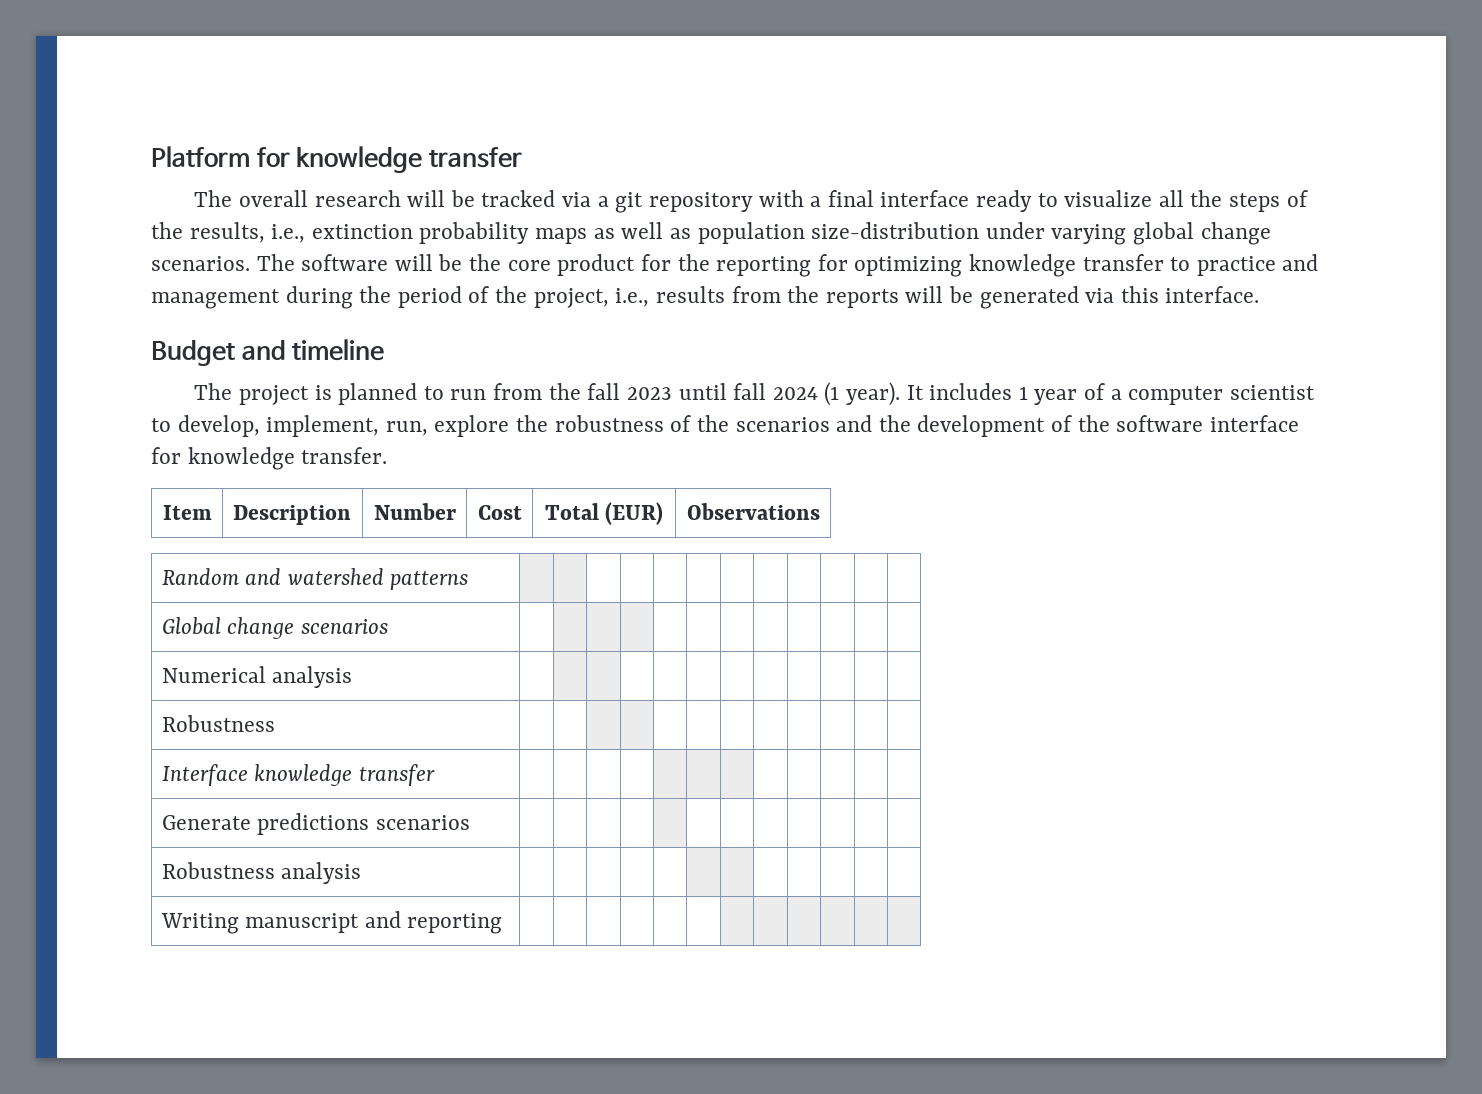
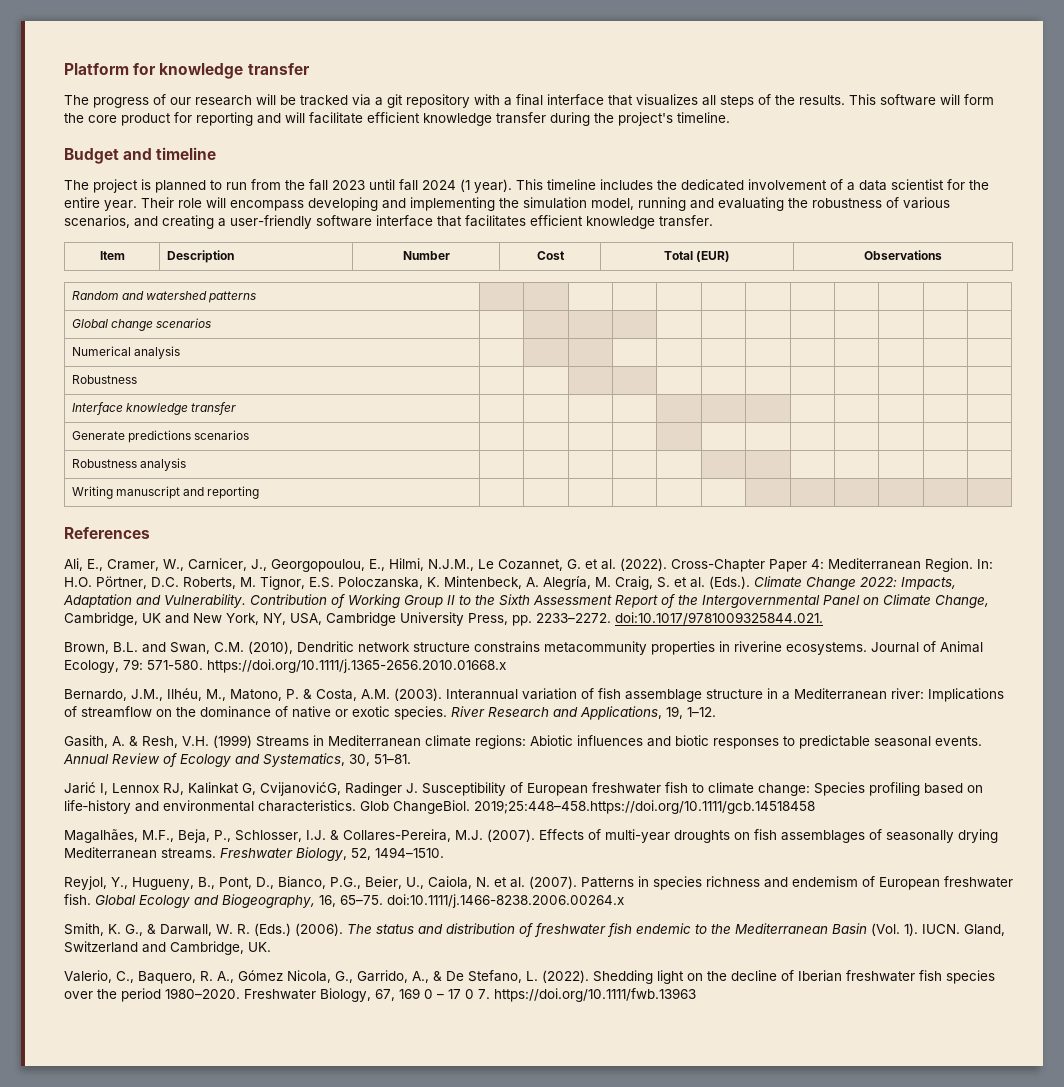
- The overall research will be tracked via a git repository with a final interface ready to visualize all the steps of the results, i.e., extinction probability maps as well as population size-distribution under varying global change scenarios. The software will be the core product for the reporting for optimizing knowledge transfer to practice and management during the period of the project, i.e., results from the reports will be generated via this interface.
+ The progress of our research will be tracked via a git repository with a final interface that visualizes all steps of the results. This software will form the core product for reporting and will facilitate efficient knowledge transfer during the project's timeline.
- It includes 1 year of a computer scientist to develop, implement, run, explore the robustness of the scenarios and the development of the software interface for knowledge transfer.
+ This timeline includes the dedicated involvement of a data scientist for the entire year. Their role will encompass developing and implementing the simulation model, running and evaluating the robustness of various scenarios, and creating a user-friendly software interface that facilitates efficient knowledge transfer.
+ References
+ Ali, E., Cramer, W., Carnicer, J., Georgopoulou, E., Hilmi, N.J.M., Le Cozannet, G. et al. (2022). Cross-Chapter Paper 4: Mediterranean Region. In: H.O. Pörtner, D.C. Roberts, M. Tignor, E.S. Poloczanska, K. Mintenbeck, A. Alegría, M. Craig, S. et al. (Eds.). Climate Change 2022: Impacts, Adaptation and Vulnerability. Contribution of Working Group II to the Sixth Assessment Report of the Intergovernmental Panel on Climate Change, Cambridge, UK and New York, NY, USA, Cambridge University Press, pp. 2233–2272. doi:10.1017/9781009325844.021.
+ Brown, B.L. and Swan, C.M. (2010), Dendritic network structure constrains metacommunity properties in riverine ecosystems. Journal of Animal Ecology, 79: 571-580. https://doi.org/10.1111/j.1365-2656.2010.01668.x
+ Bernardo, J.M., Ilhéu, M., Matono, P. & Costa, A.M. (2003). Interannual variation of fish assemblage structure in a Mediterranean river: Implications of streamflow on the dominance of native or exotic species. River Research and Applications, 19, 1–12.
+ Gasith, A. & Resh, V.H. (1999) Streams in Mediterranean climate regions: Abiotic influences and biotic responses to predictable seasonal events. Annual Review of Ecology and Systematics, 30, 51–81.
+ Jarić I, Lennox RJ, Kalinkat G, CvijanovićG, Radinger J. Susceptibility of European freshwater fish to climate change: Species profiling based on life‐history and environmental characteristics. Glob ChangeBiol. 2019;25:448–458.https://doi.org/10.1111/gcb.14518458
+ Magalhães, M.F., Beja, P., Schlosser, I.J. & Collares-Pereira, M.J. (2007). Effects of multi-year droughts on fish assemblages of seasonally drying Mediterranean streams. Freshwater Biology, 52, 1494–1510.
+ Reyjol, Y., Hugueny, B., Pont, D., Bianco, P.G., Beier, U., Caiola, N. et al. (2007). Patterns in species richness and endemism of European freshwater fish. Global Ecology and Biogeography, 16, 65–75. doi:10.1111/j.1466-8238.2006.00264.x
+ Smith, K. G., & Darwall, W. R. (Eds.) (2006). The status and distribution of freshwater fish endemic to the Mediterranean Basin (Vol. 1). IUCN. Gland, Switzerland and Cambridge, UK.
+ Valerio, C., Baquero, R. A., Gómez Nicola, G., Garrido, A., & De Stefano, L. (2022). Shedding light on the decline of Iberian freshwater fish species over the period 1980–2020. Freshwater Biology, 67, 169 0 – 17 0 7. https://doi.org/10.1111/fwb.13963

